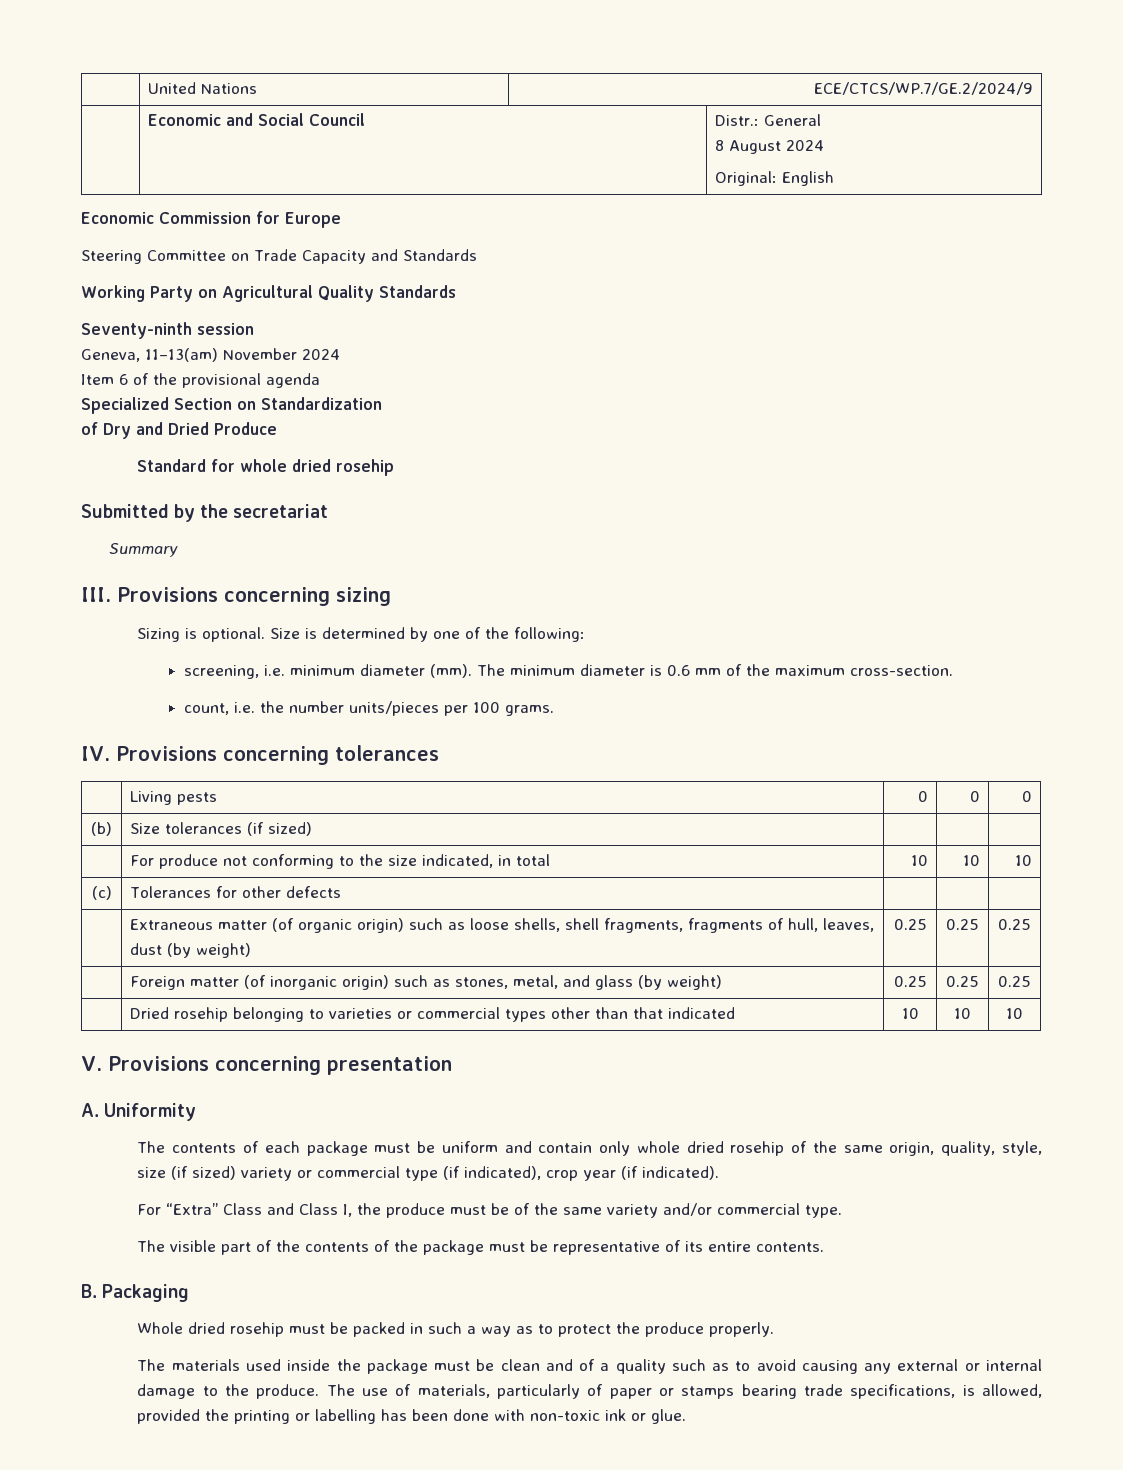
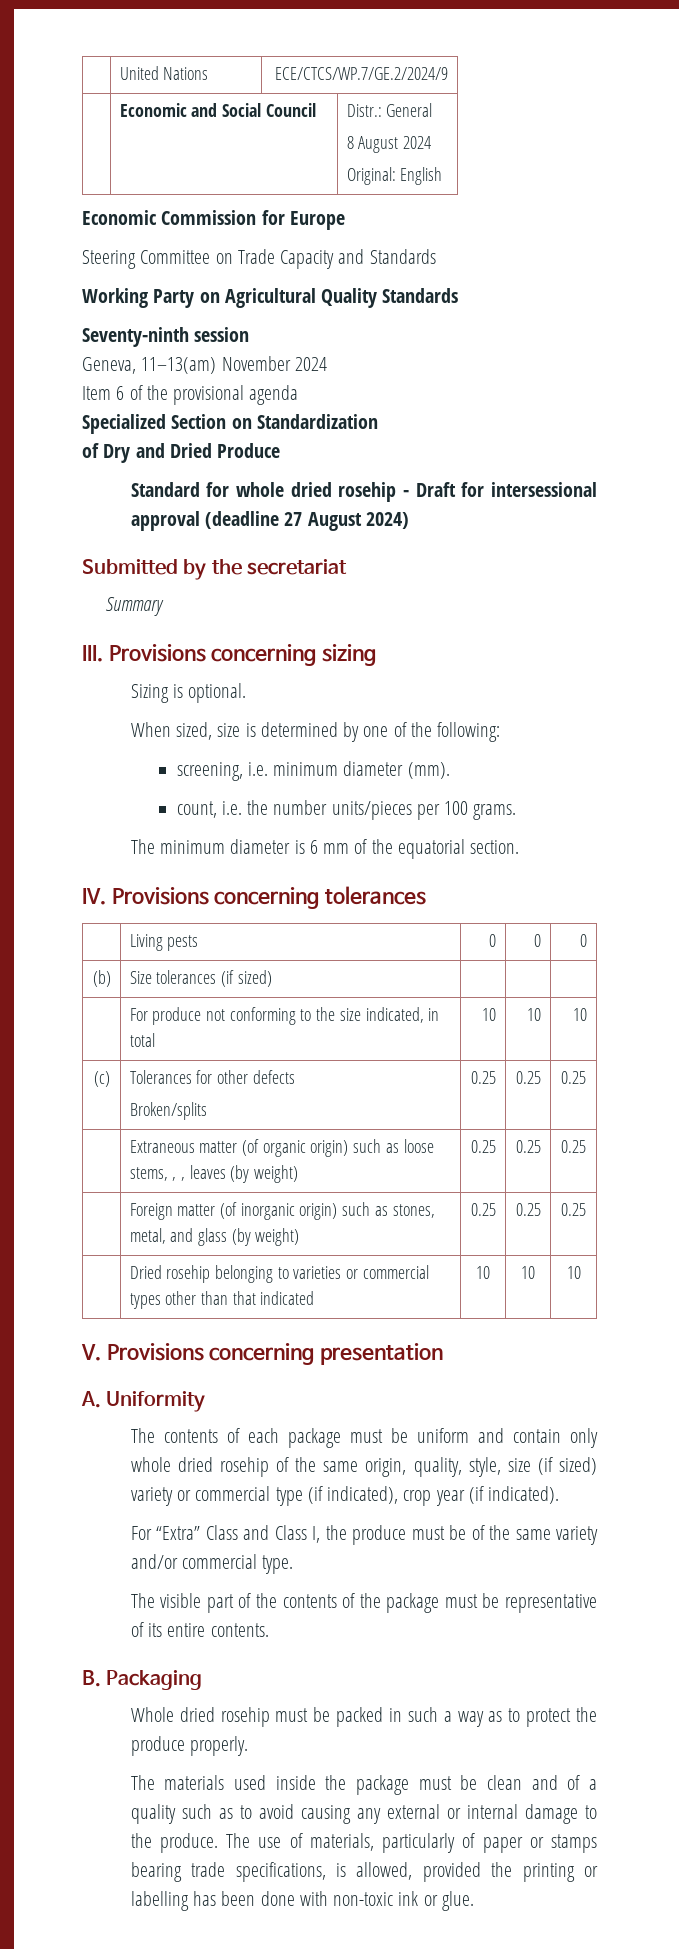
- Standard for whole dried rosehip
+ Standard for whole dried rosehip - Draft for intersessional approval (deadline 27 August 2024)
- Sizing is optional. Size is determined by one of the following:
+ Sizing is optional.
+ When sized, size is determined by one of the following:
- The minimum diameter is 0.6 mm of the maximum cross-section.
+ The minimum diameter is 6 mm of the equatorial section.
- (c) | Tolerances for other defects | | |
+ (c) | Tolerances for other defects
+ Broken/splits | 0.25 | 0.25 | 0.25
- | Extraneous matter (of organic origin) such as loose shells, shell fragments, fragments of hull, leaves, dust (by weight) | 0.25 | 0.25 | 0.25
+ | Extraneous matter (of organic origin) such as loose stems, , , leaves (by weight) | 0.25 | 0.25 | 0.25

